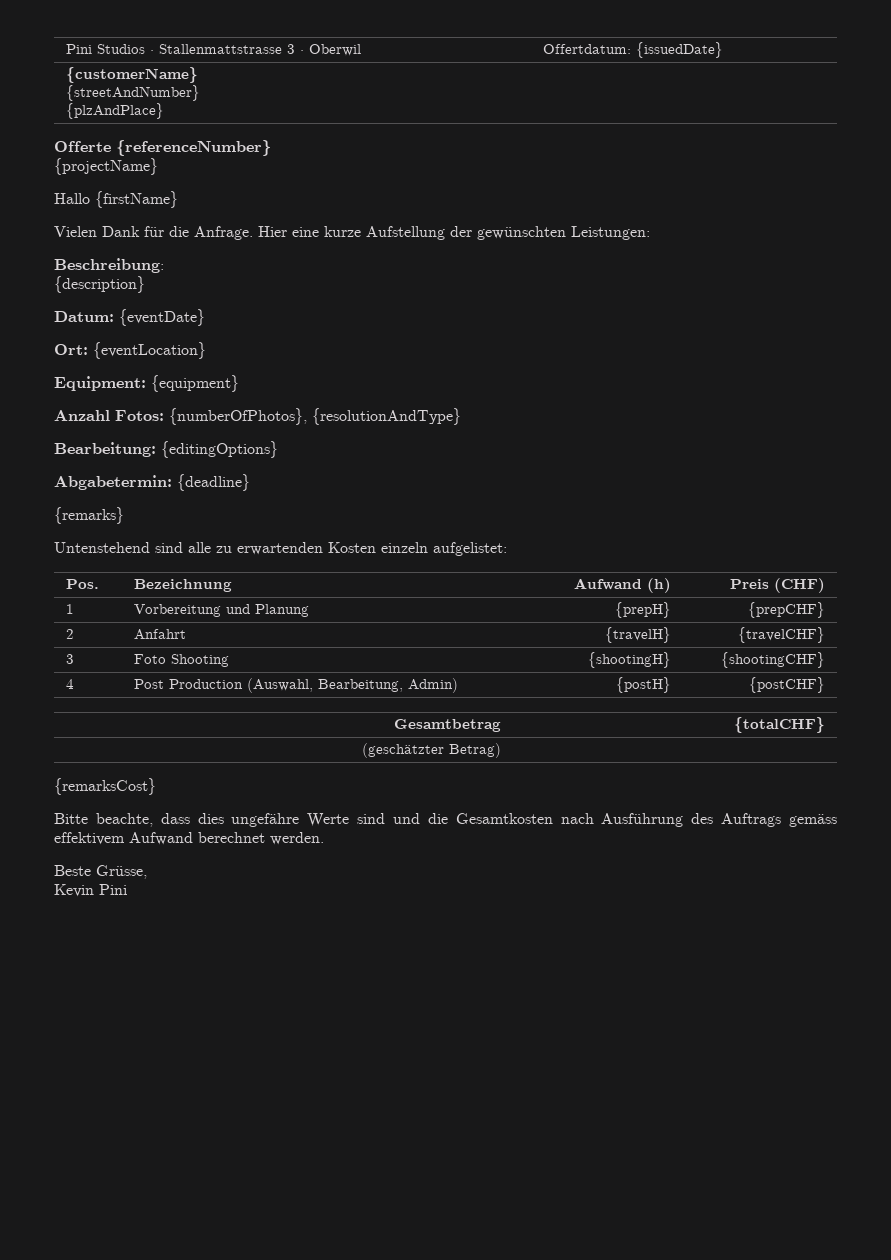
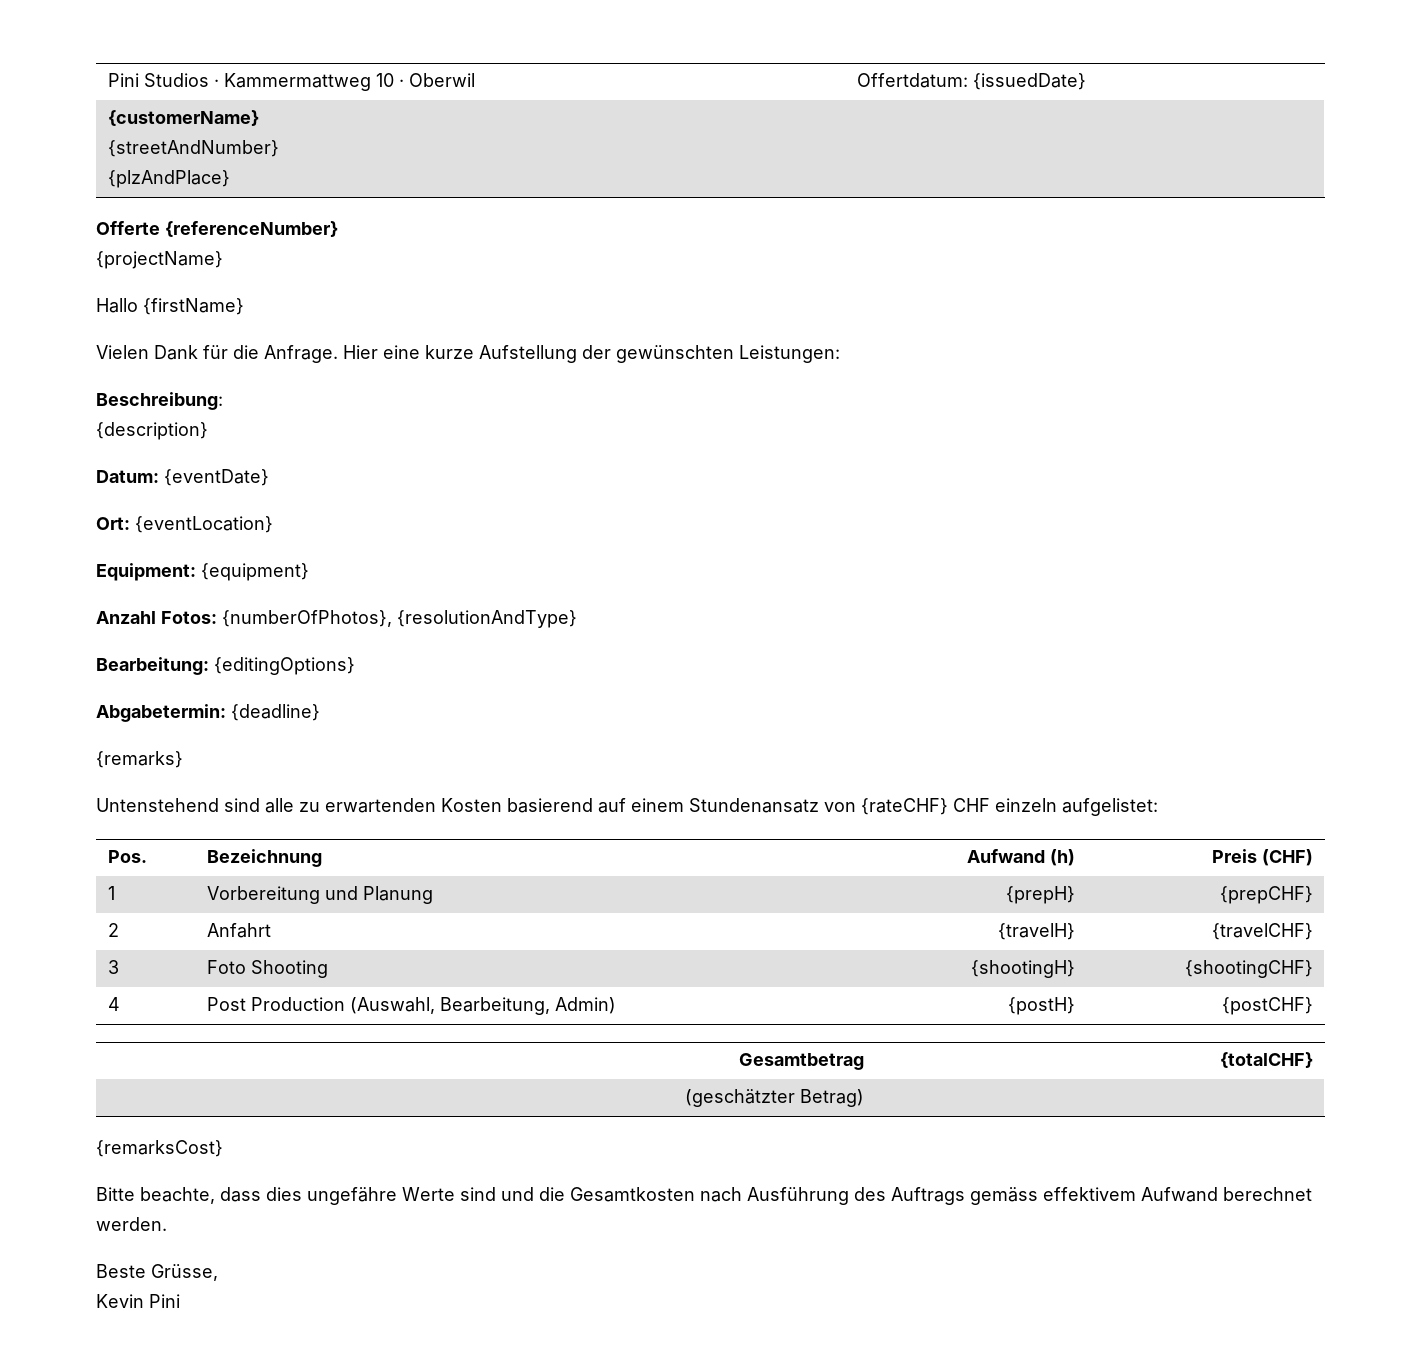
- Pini Studios · Stallenmattstrasse 3 · Oberwil | Offertdatum: {issuedDate}
+ Pini Studios · Kammermattweg 10 · Oberwil | Offertdatum: {issuedDate}
- Untenstehend sind alle zu erwartenden Kosten einzeln aufgelistet:
+ Untenstehend sind alle zu erwartenden Kosten basierend auf einem Stundenansatz von {rateCHF} CHF einzeln aufgelistet:

